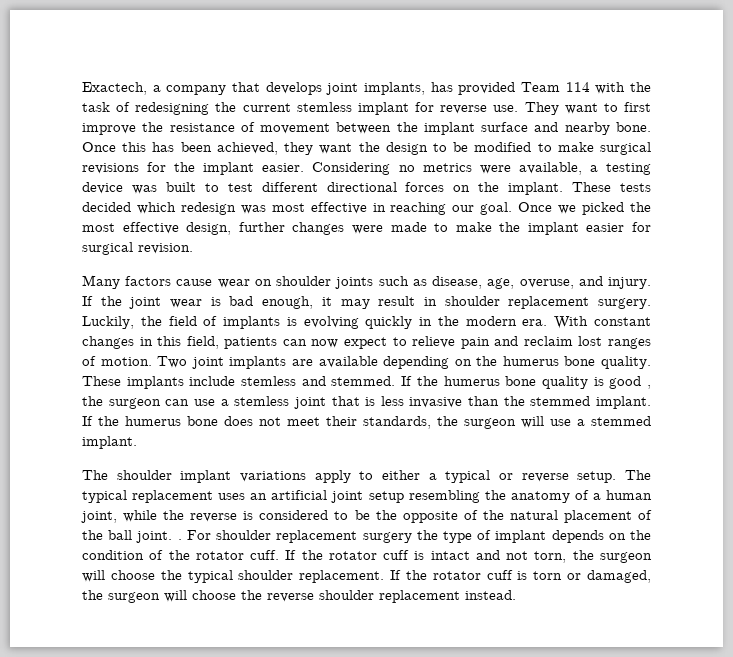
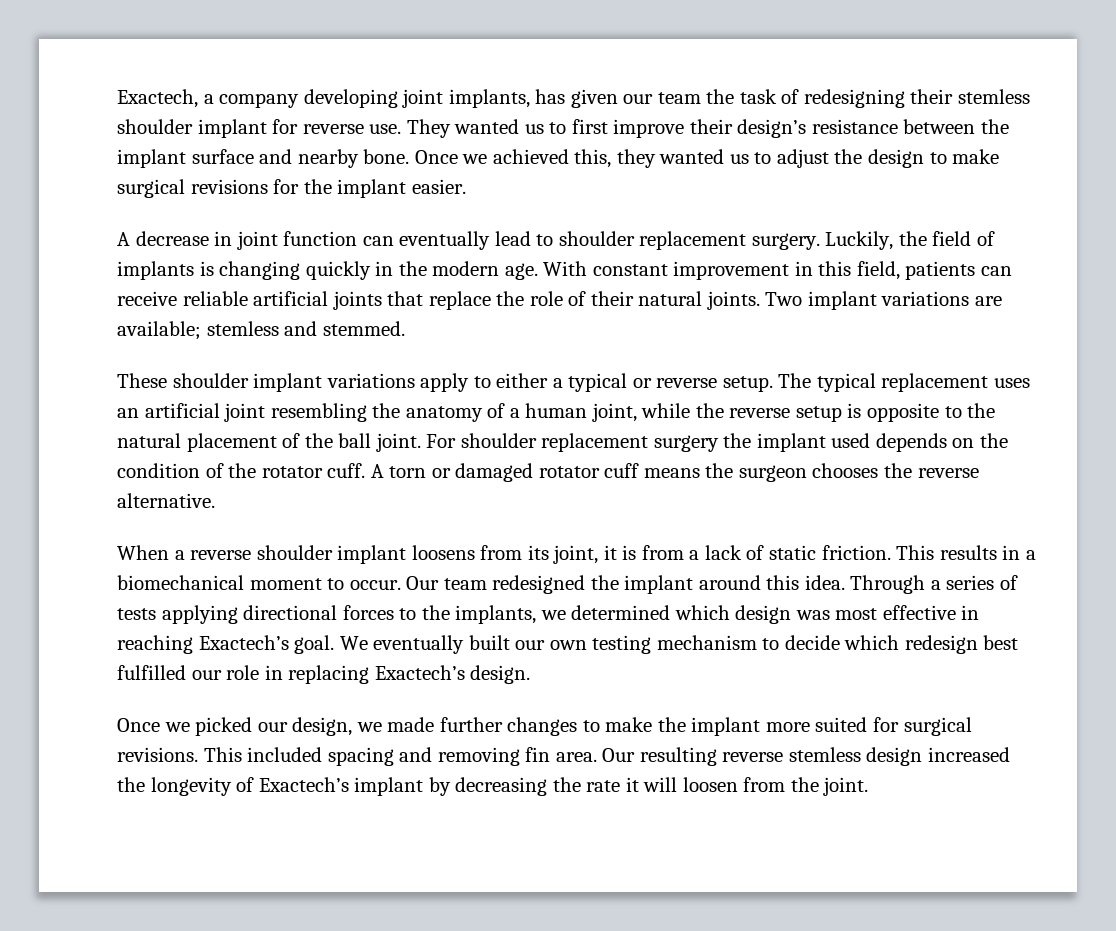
- Exactech, a company that develops joint implants, has provided Team 114 with the task of redesigning the current stemless implant for reverse use.
+ Exactech, a company developing joint implants, has given our team the task of redesigning their stemless shoulder implant for reverse use.
- They want to first improve the resistance of movement between the implant surface and nearby bone.
+ They wanted us to first improve their design’s resistance between the implant surface and nearby bone.
- Once this has been achieved, they want the design to be modified to make surgical revisions for the implant easier. Considering no metrics were available, a testing device was built to test different directional forces on the implant. These tests decided which redesign was most effective in reaching our goal. Once we picked the most effective design, further changes were made to make the implant easier for surgical revision.
- Many factors cause wear on shoulder joints such as disease, age, overuse, and injury. If the joint wear is bad enough, it may result in shoulder replacement surgery.
+ Once we achieved this, they wanted us to adjust the design to make surgical revisions for the implant easier.
+ A decrease in joint function can eventually lead to shoulder replacement surgery.
- Luckily, the field of implants is evolving quickly in the modern era.
+ Luckily, the field of implants is changing quickly in the modern age.
- With constant changes in this field, patients can now expect to relieve pain and reclaim lost ranges of motion. Two joint implants are available depending on the humerus bone quality. These implants include stemless and stemmed. If the humerus bone quality is good , the surgeon can use a stemless joint that is less invasive than the stemmed implant. If the humerus bone does not meet their standards, the surgeon will use a stemmed implant.
- The shoulder implant variations apply to either a typical or reverse setup.
+ With constant improvement in this field, patients can receive reliable artificial joints that replace the role of their natural joints. Two implant variations are available; stemless and stemmed.
+ These shoulder implant variations apply to either a typical or reverse setup.
- The typical replacement uses an artificial joint setup resembling the anatomy of a human joint, while the reverse is considered to be the opposite of the natural placement of the ball joint. .
+ The typical replacement uses an artificial joint resembling the anatomy of a human joint, while the reverse setup is opposite to the natural placement of the ball joint.
- For shoulder replacement surgery the type of implant depends on the condition of the rotator cuff.
+ For shoulder replacement surgery the implant used depends on the condition of the rotator cuff.
- If the rotator cuff is intact and not torn, the surgeon will choose the typical shoulder replacement. If the rotator cuff is torn or damaged, the surgeon will choose the reverse shoulder replacement instead.
+ A torn or damaged rotator cuff means the surgeon chooses the reverse alternative.
+ When a reverse shoulder implant loosens from its joint, it is from a lack of static friction. This results in a biomechanical moment to occur. Our team redesigned the implant around this idea. Through a series of tests applying directional forces to the implants, we determined which design was most effective in reaching Exactech’s goal. We eventually built our own testing mechanism to decide which redesign best fulfilled our role in replacing Exactech’s design.
+ Once we picked our design, we made further changes to make the implant more suited for surgical revisions. This included spacing and removing fin area. Our resulting reverse stemless design increased the longevity of Exactech’s implant by decreasing the rate it will loosen from the joint.

